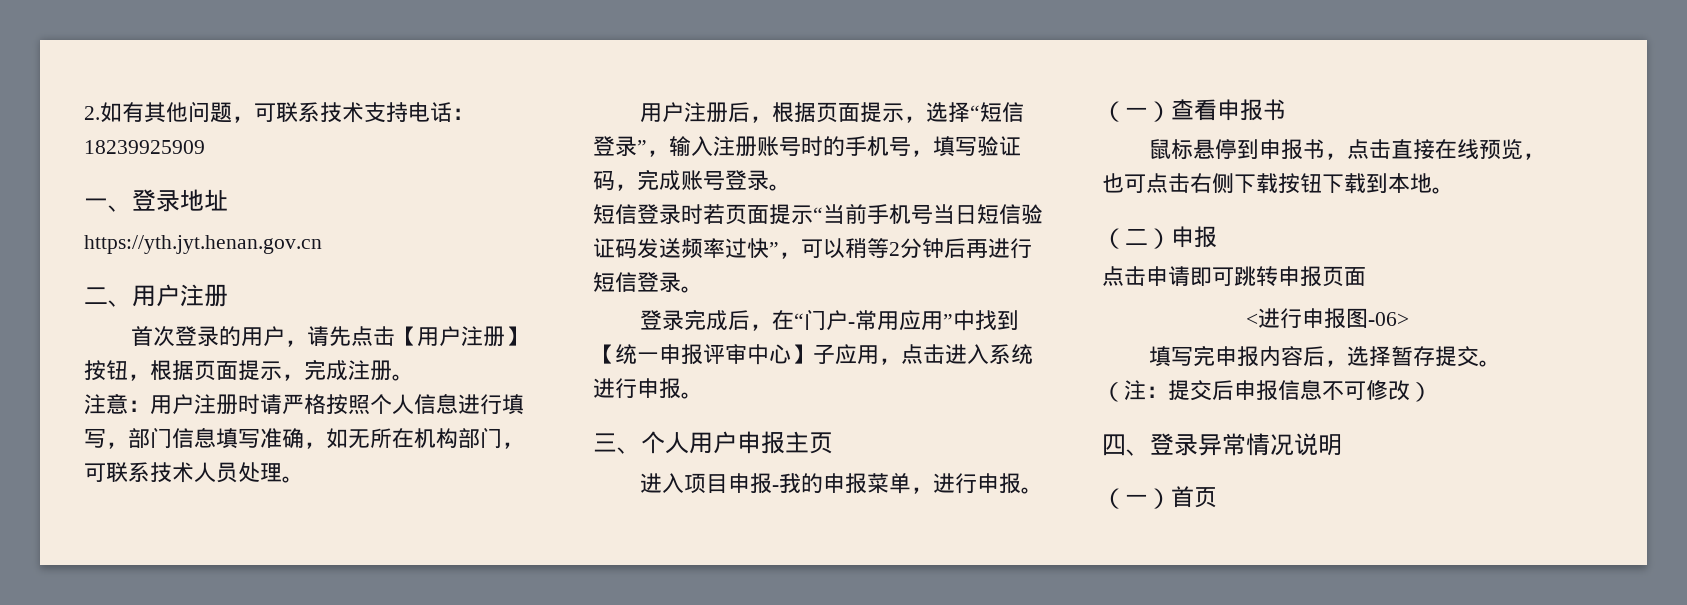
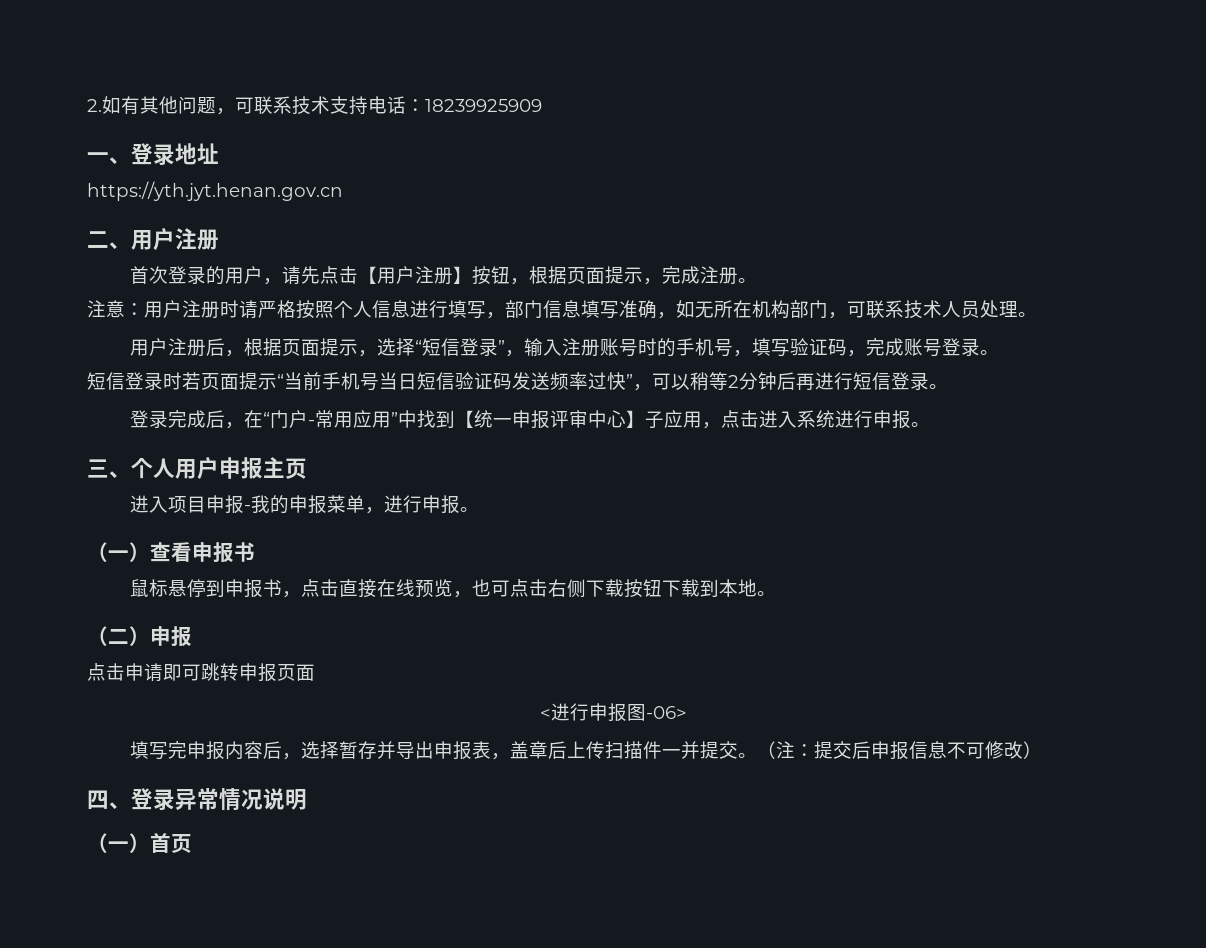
- 填写完申报内容后，选择暂存提交。
+ 填写完申报内容后，选择暂存并导出申报表，盖章后上传扫描件一并提交。

